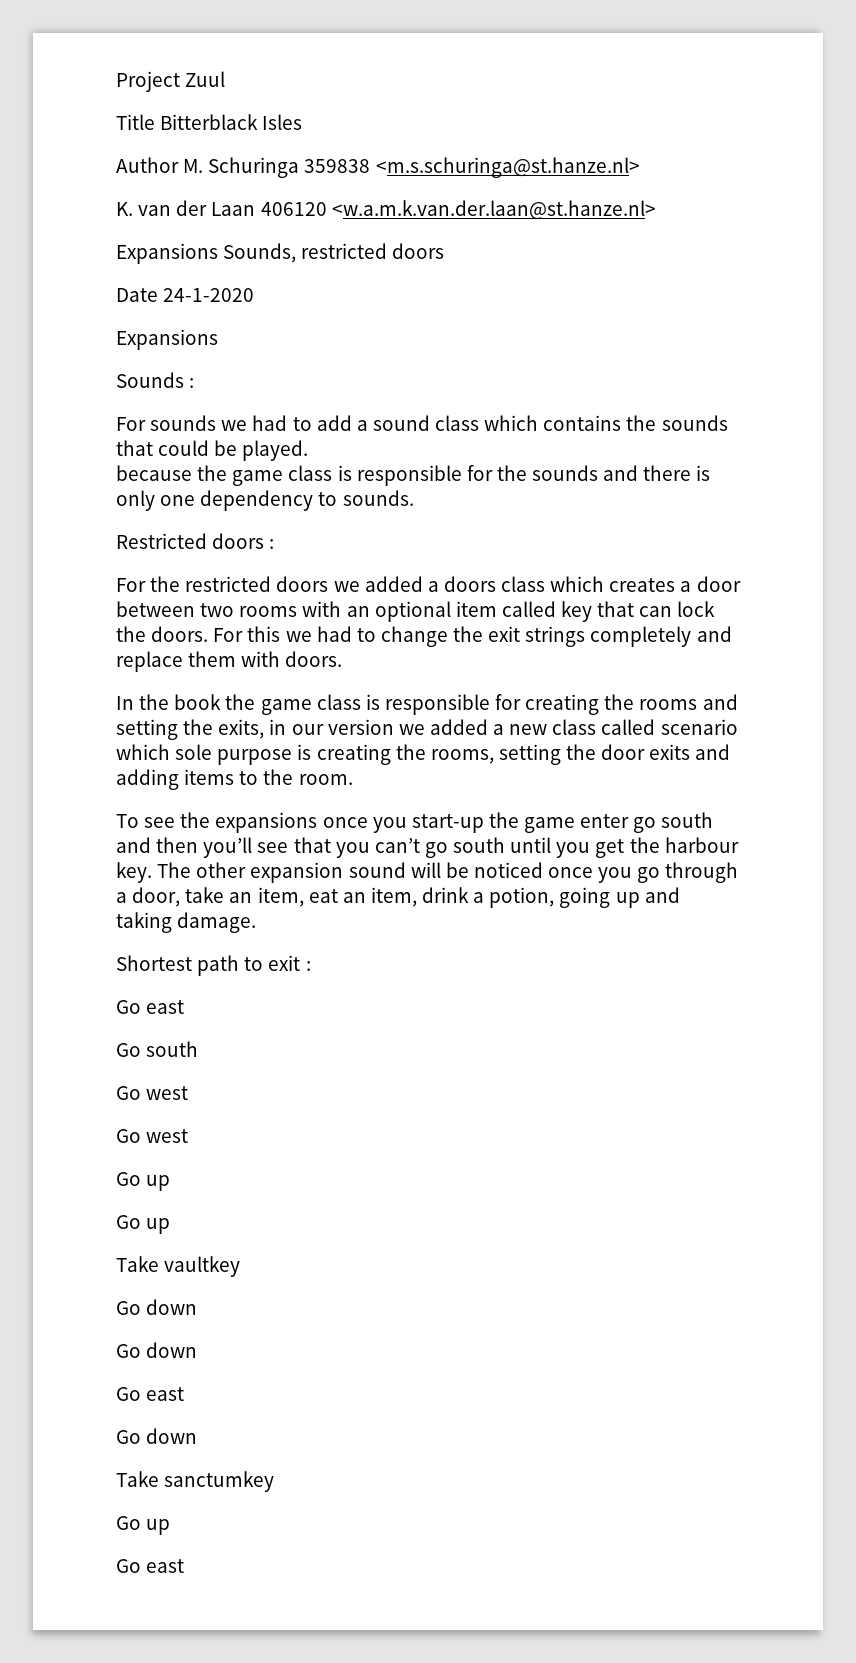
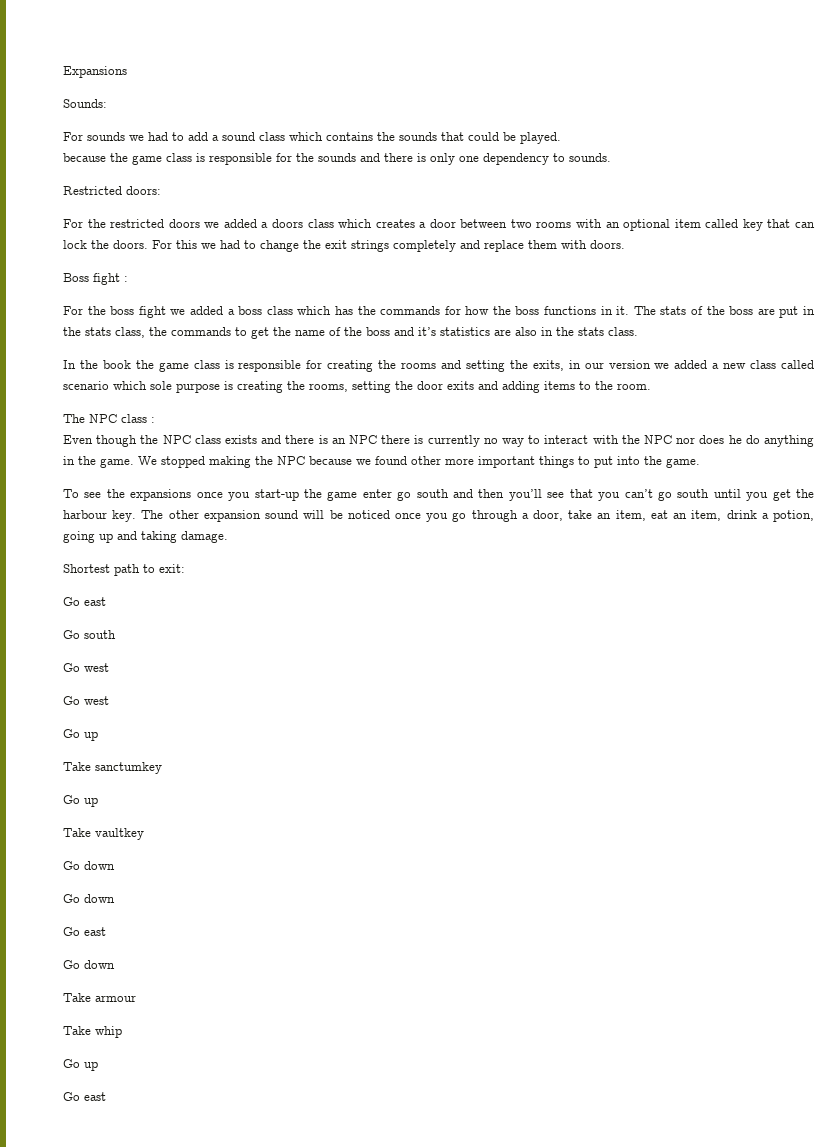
- Project Zuul
- Title Bitterblack Isles
- Author M. Schuringa 359838 <m.s.schuringa@st.hanze.nl>
- K. van der Laan 406120 <w.a.m.k.van.der.laan@st.hanze.nl>
- Expansions Sounds, restricted doors
- Date 24-1-2020
- Sounds :
+ Sounds:
- Restricted doors :
+ Restricted doors:
+ Boss fight :
+ For the boss fight we added a boss class which has the commands for how the boss functions in it. The stats of the boss are put in the stats class, the commands to get the name of the boss and it’s statistics are also in the stats class.
+ The NPC class :
+ Even though the NPC class exists and there is an NPC there is currently no way to interact with the NPC nor does he do anything in the game. We stopped making the NPC because we found other more important things to put into the game.
- Shortest path to exit :
+ Shortest path to exit:
+ Take sanctumkey
- Take sanctumkey
+ Take armour
+ Take whip

